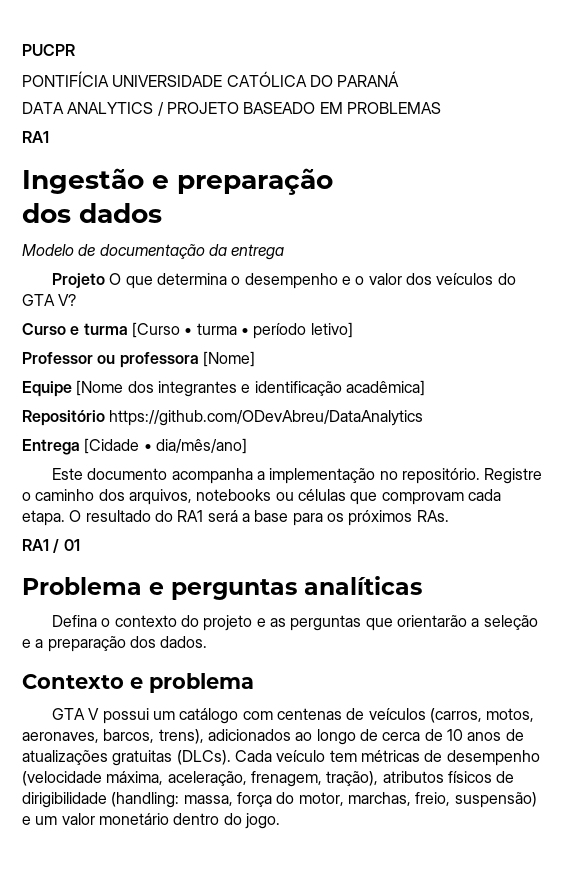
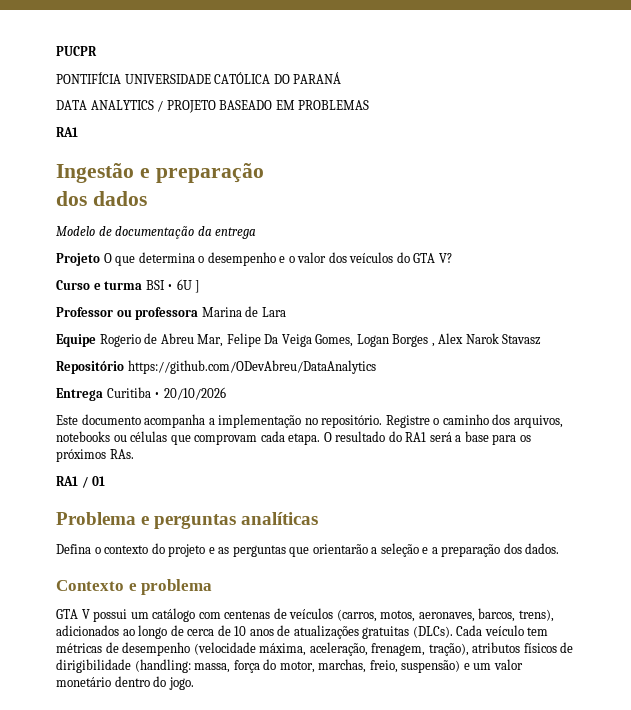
- Curso e turma [Curso • turma • período letivo]
- Professor ou professora [Nome]
- Equipe [Nome dos integrantes e identificação acadêmica]
+ Curso e turma BSI • 6U ]
+ Professor ou professora Marina de Lara
+ Equipe Rogerio de Abreu Mar, Felipe Da Veiga Gomes, Logan Borges , Alex Narok Stavasz
- Entrega [Cidade • dia/mês/ano]
+ Entrega Curitiba • 20/10/2026

